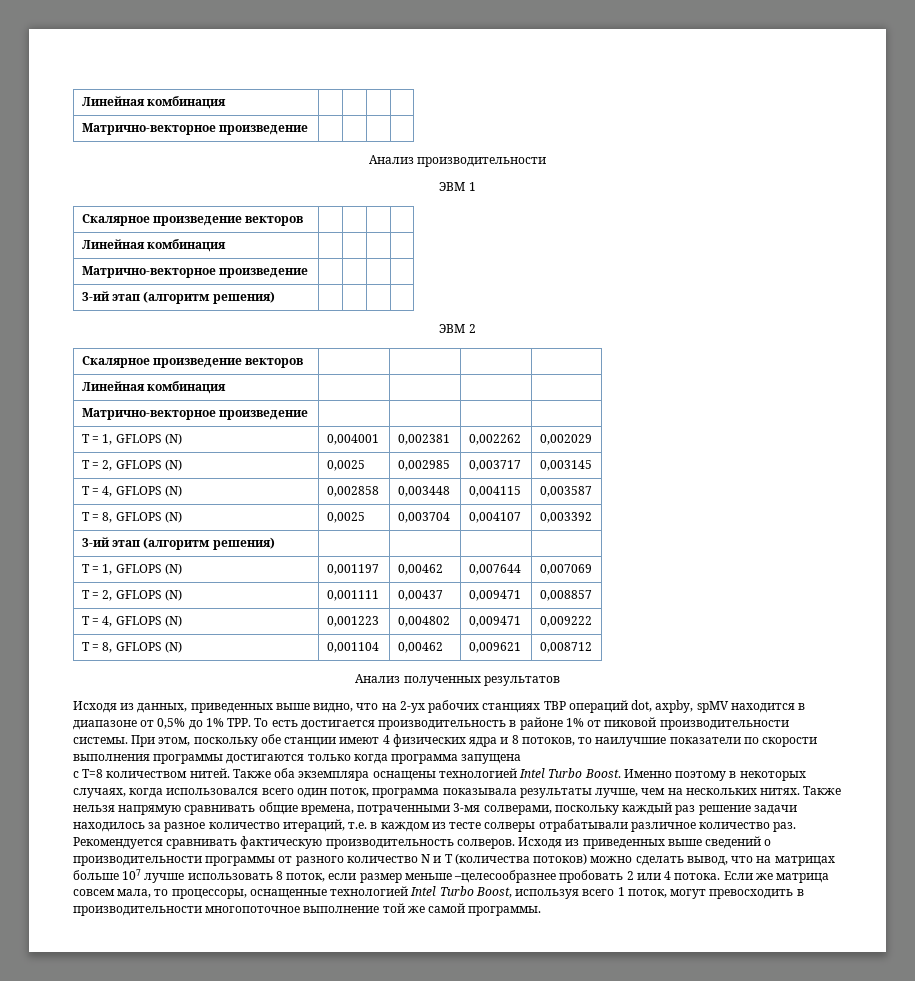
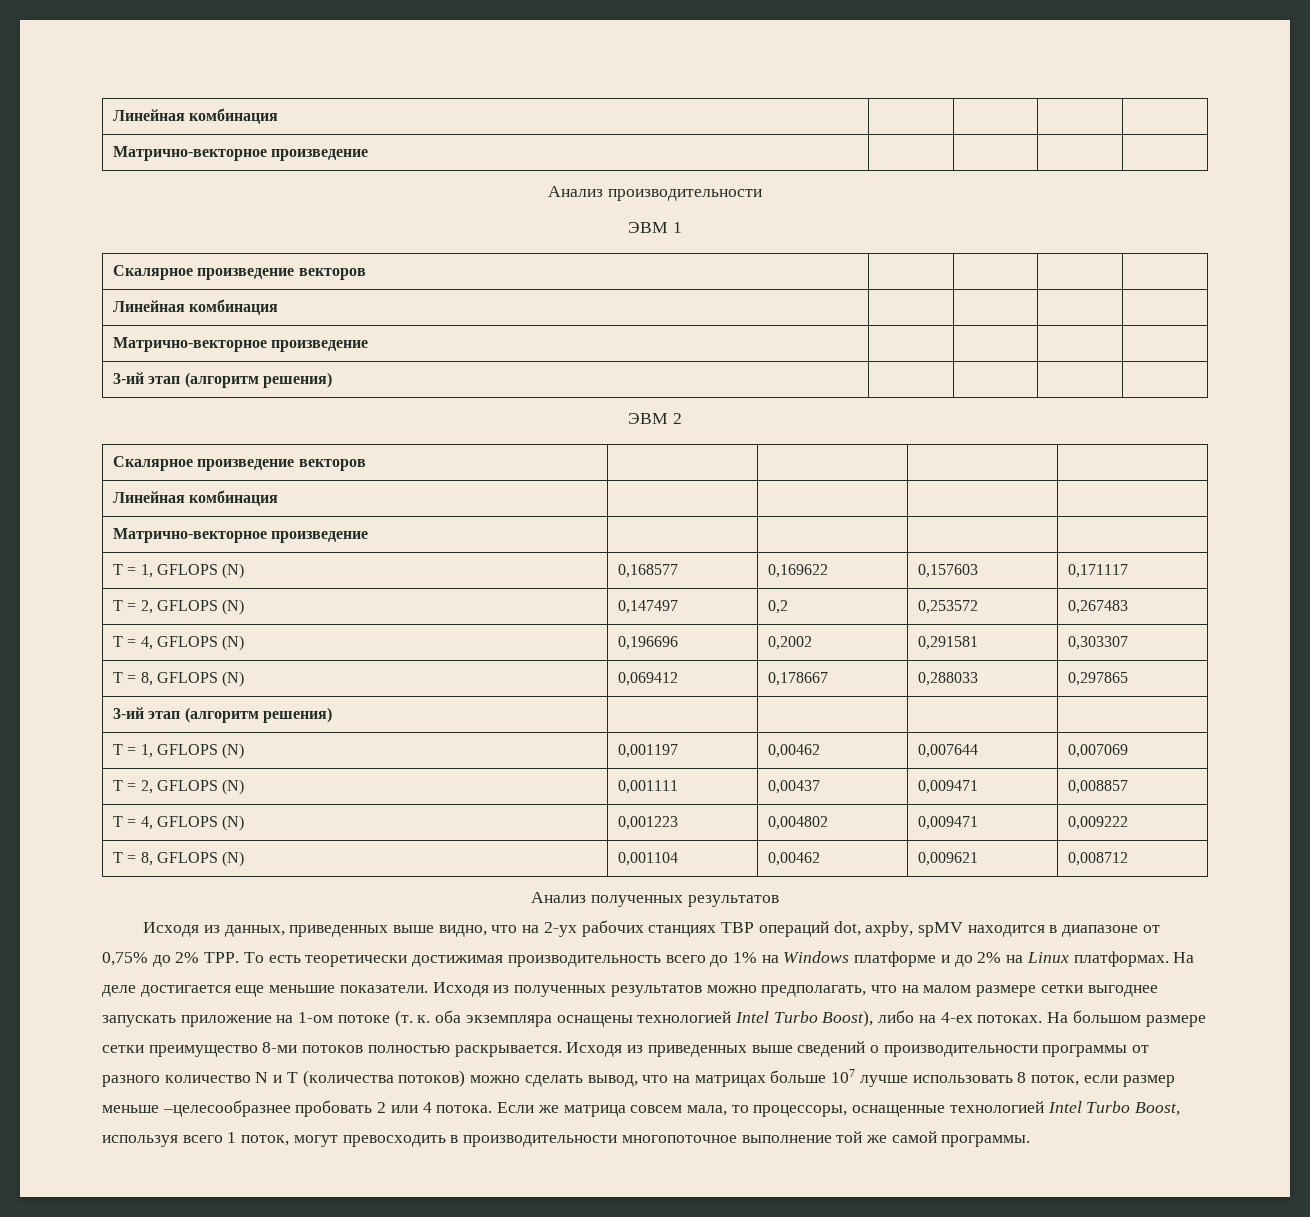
- T = 1, GFLOPS (N) | 0,004001 | 0,002381 | 0,002262 | 0,002029
- T = 2, GFLOPS (N) | 0,0025 | 0,002985 | 0,003717 | 0,003145
- T = 4, GFLOPS (N) | 0,002858 | 0,003448 | 0,004115 | 0,003587
- T = 8, GFLOPS (N) | 0,0025 | 0,003704 | 0,004107 | 0,003392
+ T = 1, GFLOPS (N) | 0,168577 | 0,169622 | 0,157603 | 0,171117
+ T = 2, GFLOPS (N) | 0,147497 | 0,2 | 0,253572 | 0,267483
+ T = 4, GFLOPS (N) | 0,196696 | 0,2002 | 0,291581 | 0,303307
+ T = 8, GFLOPS (N) | 0,069412 | 0,178667 | 0,288033 | 0,297865
- Исходя из данных, приведенных выше видно, что на 2-ух рабочих станциях TBP операций dot, axpby, spMV находится в диапазоне от 0,5% до 1% TPP. То есть достигается производительность в районе 1% от пиковой производительности системы. При этом, поскольку обе станции имеют 4 физических ядра и 8 потоков, то наилучшие показатели по скорости выполнения программы достигаются только когда программа запущена
- с T=8 количеством нитей. Также оба экземпляра оснащены технологией Intel Turbo Boost. Именно поэтому в некоторых случаях, когда использовался всего один поток, программа показывала результаты лучше, чем на нескольких нитях. Также нельзя напрямую сравнивать общие времена, потраченными 3-мя солверами, поскольку каждый раз решение задачи находилось за разное количество итераций, т.е. в каждом из тесте солверы отрабатывали различное количество раз. Рекомендуется сравнивать фактическую производительность солверов.
+ Исходя из данных, приведенных выше видно, что на 2-ух рабочих станциях TBP операций dot, axpby, spMV находится в диапазоне от 0,75% до 2% TPP. То есть теоретически достижимая производительность всего до 1% на Windows платформе и до 2% на Linux платформах. На деле достигается еще меньшие показатели. Исходя из полученных результатов можно предполагать, что на малом размере сетки выгоднее запускать приложение на 1-ом потоке (т. к. оба экземпляра оснащены технологией Intel Turbo Boost), либо на 4-ех потоках. На большом размере сетки преимущество 8-ми потоков полностью раскрывается.

